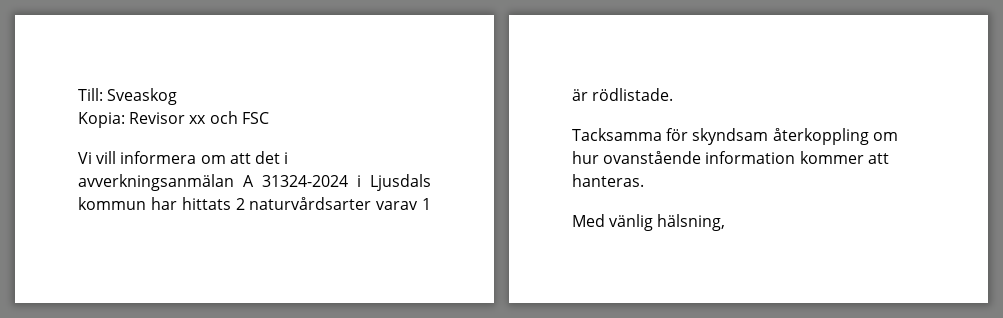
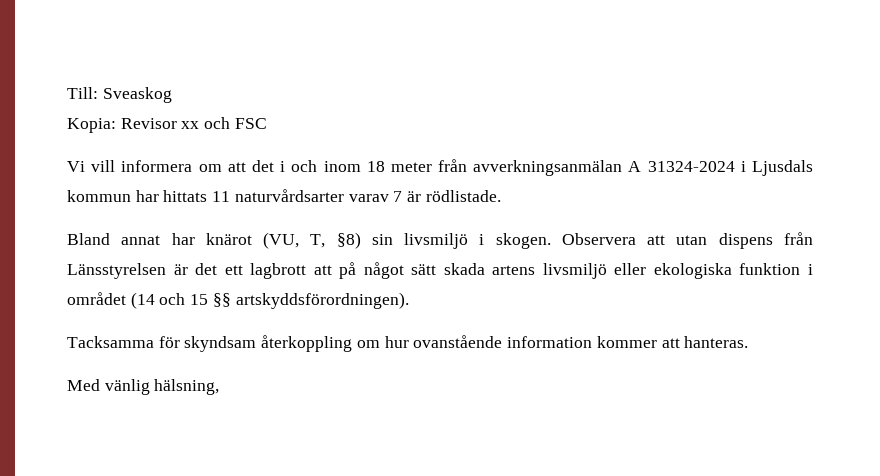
- Vi vill informera om att det i avverkningsanmälan A 31324-2024 i Ljusdals kommun har hittats 2 naturvårdsarter varav 1 är rödlistade.
+ Vi vill informera om att det i och inom 18 meter från avverkningsanmälan A 31324-2024 i Ljusdals kommun har hittats 11 naturvårdsarter varav 7 är rödlistade.
+ Bland annat har knärot (VU, T, §8) sin livsmiljö i skogen. Observera att utan dispens från Länsstyrelsen är det ett lagbrott att på något sätt skada artens livsmiljö eller ekologiska funktion i området (14 och 15 §§ artskyddsförordningen).

